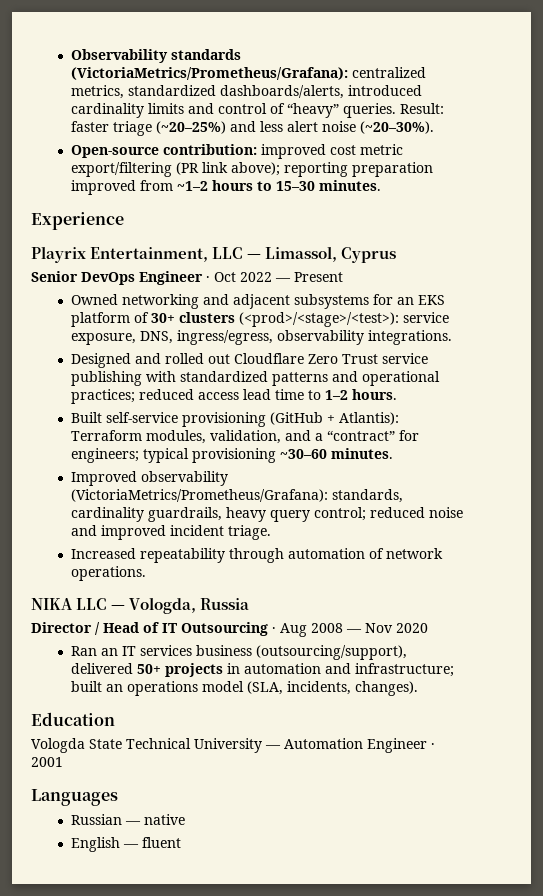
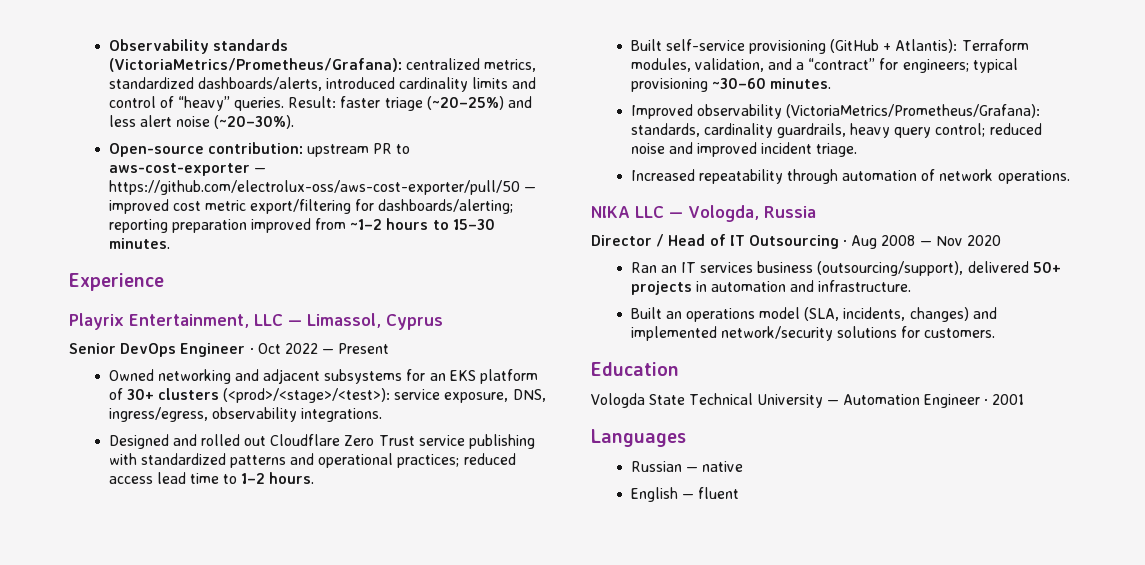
- Open-source contribution: improved cost metric export/filtering (PR link above); reporting preparation improved from ~1–2 hours to 15–30 minutes.
+ Open-source contribution: upstream PR to aws-cost-exporter — https://github.com/electrolux-oss/aws-cost-exporter/pull/50 — improved cost metric export/filtering for dashboards/alerting; reporting preparation improved from ~1–2 hours to 15–30 minutes.
- Ran an IT services business (outsourcing/support), delivered 50+ projects in automation and infrastructure; built an operations model (SLA, incidents, changes).
+ Ran an IT services business (outsourcing/support), delivered 50+ projects in automation and infrastructure.
+ Built an operations model (SLA, incidents, changes) and implemented network/security solutions for customers.

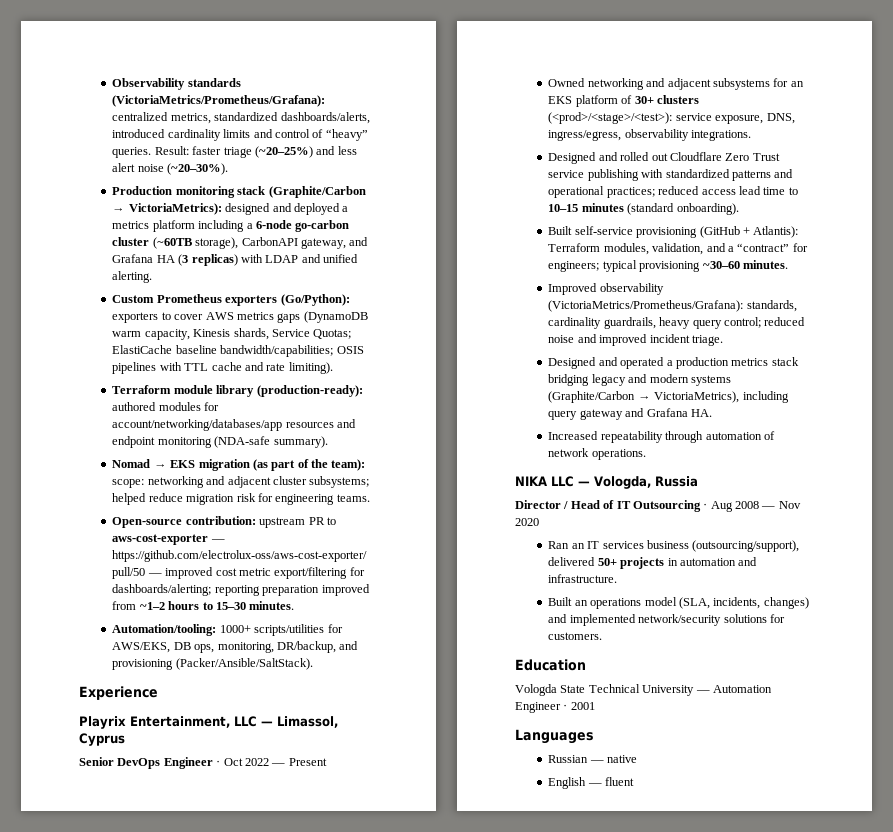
+ Production monitoring stack (Graphite/Carbon → VictoriaMetrics): designed and deployed a metrics platform including a 6-node go-carbon cluster (~60TB storage), CarbonAPI gateway, and Grafana HA (3 replicas) with LDAP and unified alerting.
+ Custom Prometheus exporters (Go/Python): exporters to cover AWS metrics gaps (DynamoDB warm capacity, Kinesis shards, Service Quotas; ElastiCache baseline bandwidth/capabilities; OSIS pipelines with TTL cache and rate limiting).
+ Terraform module library (production-ready): authored modules for account/networking/databases/app resources and endpoint monitoring (NDA-safe summary).
+ Nomad → EKS migration (as part of the team): scope: networking and adjacent cluster subsystems; helped reduce migration risk for engineering teams.
+ Automation/tooling: 1000+ scripts/utilities for AWS/EKS, DB ops, monitoring, DR/backup, and provisioning (Packer/Ansible/SaltStack).
- Designed and rolled out Cloudflare Zero Trust service publishing with standardized patterns and operational practices; reduced access lead time to 1–2 hours.
+ Designed and rolled out Cloudflare Zero Trust service publishing with standardized patterns and operational practices; reduced access lead time to 10–15 minutes (standard onboarding).
+ Designed and operated a production metrics stack bridging legacy and modern systems (Graphite/Carbon → VictoriaMetrics), including query gateway and Grafana HA.

